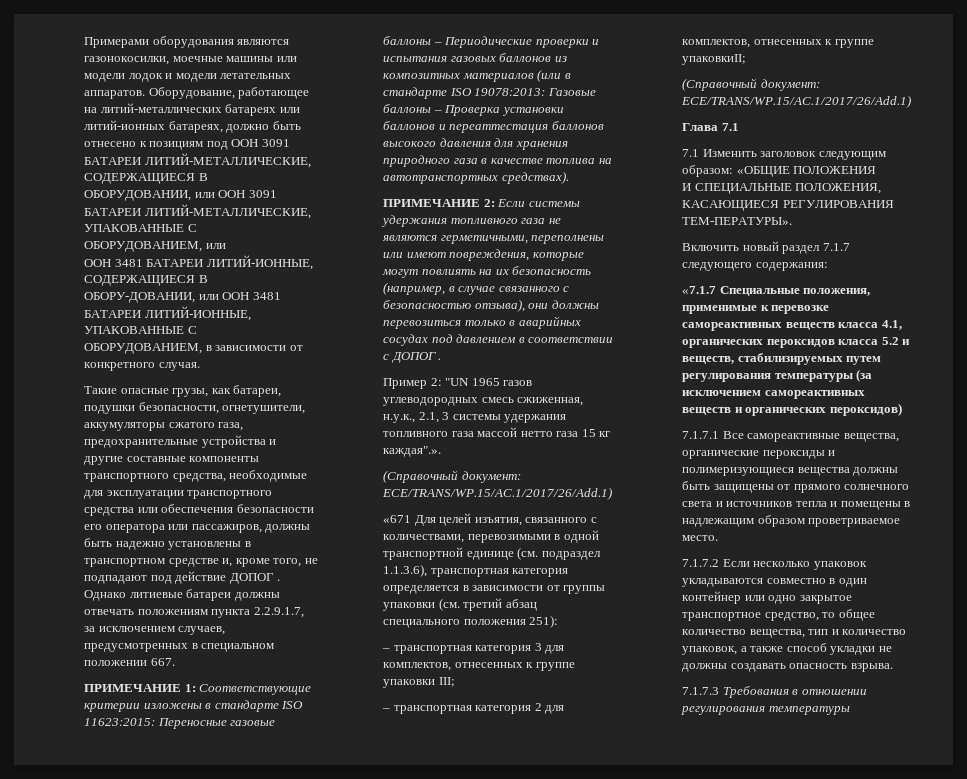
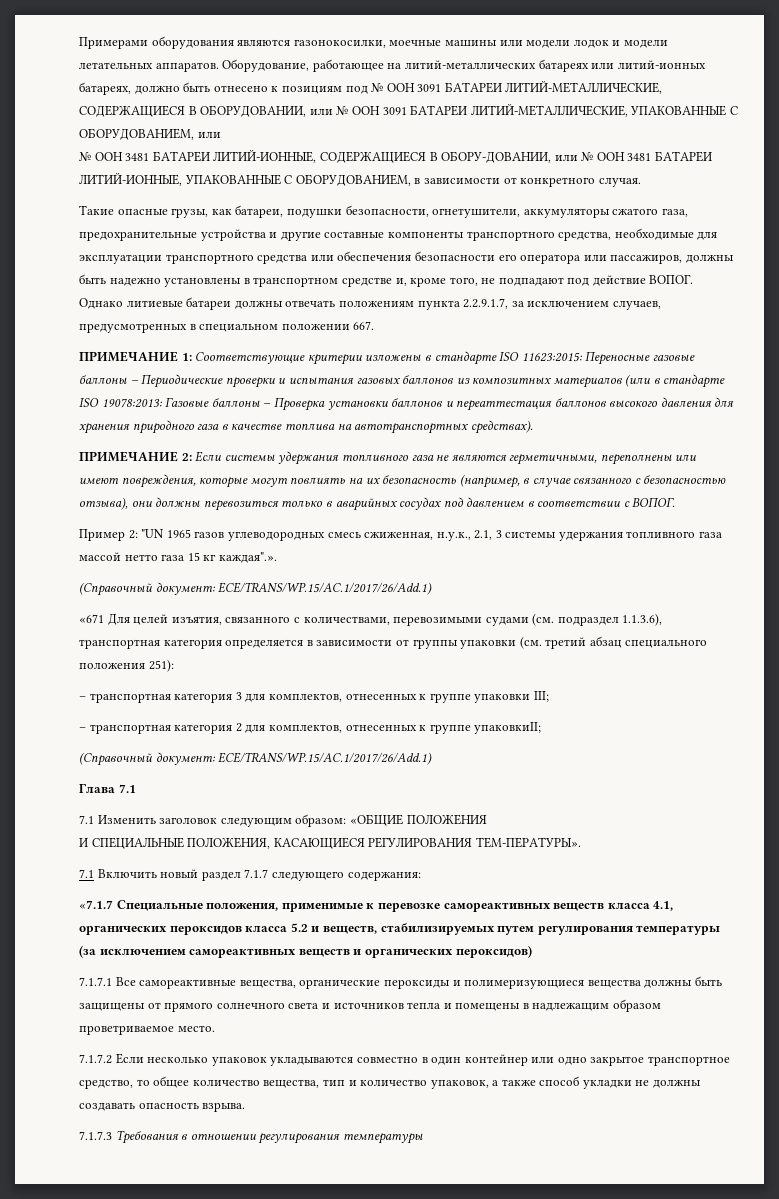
- Оборудование, работающее на литий-металлических батареях или литий-ионных батареях, должно быть отнесено к позициям под ООН 3091 БАТАРЕИ ЛИТИЙ-МЕТАЛЛИЧЕСКИЕ, СОДЕРЖАЩИЕСЯ В ОБОРУДОВАНИИ, или ООН 3091 БАТАРЕИ ЛИТИЙ-МЕТАЛЛИЧЕСКИЕ, УПАКОВАННЫЕ С ОБОРУДОВАНИЕМ, или
+ Оборудование, работающее на литий-металлических батареях или литий-ионных батареях, должно быть отнесено к позициям под № ООН 3091 БАТАРЕИ ЛИТИЙ-МЕТАЛЛИЧЕСКИЕ, СОДЕРЖАЩИЕСЯ В ОБОРУДОВАНИИ, или № ООН 3091 БАТАРЕИ ЛИТИЙ-МЕТАЛЛИЧЕСКИЕ, УПАКОВАННЫЕ С ОБОРУДОВАНИЕМ, или
- ООН 3481 БАТАРЕИ ЛИТИЙ-ИОННЫЕ, СОДЕРЖАЩИЕСЯ В ОБОРУ-ДОВАНИИ, или ООН 3481 БАТАРЕИ ЛИТИЙ-ИОННЫЕ, УПАКОВАННЫЕ С ОБОРУДОВАНИЕМ, в зависимости от конкретного случая.
+ № ООН 3481 БАТАРЕИ ЛИТИЙ-ИОННЫЕ, СОДЕРЖАЩИЕСЯ В ОБОРУ-ДОВАНИИ, или № ООН 3481 БАТАРЕИ ЛИТИЙ-ИОННЫЕ, УПАКОВАННЫЕ С ОБОРУДОВАНИЕМ, в зависимости от конкретного случая.
- Такие опасные грузы, как батареи, подушки безопасности, огнетушители, аккумуляторы сжатого газа, предохранительные устройства и другие составные компоненты транспортного средства, необходимые для эксплуатации транспортного средства или обеспечения безопасности его оператора или пассажиров, должны быть надежно установлены в транспортном средстве и, кроме того, не подпадают под действие ДОПОГ .
+ Такие опасные грузы, как батареи, подушки безопасности, огнетушители, аккумуляторы сжатого газа, предохранительные устройства и другие составные компоненты транспортного средства, необходимые для эксплуатации транспортного средства или обеспечения безопасности его оператора или пассажиров, должны быть надежно установлены в транспортном средстве и, кроме того, не подпадают под действие ВОПОГ.
- ПРИМЕЧАНИЕ 2: Если системы удержания топливного газа не являются герметичными, переполнены или имеют повреждения, которые могут повлиять на их безопасность (например, в случае связанного с безопасностью отзыва), они должны перевозиться только в аварийных сосудах под давлением в соответствии с ДОПОГ .
+ ПРИМЕЧАНИЕ 2: Если системы удержания топливного газа не являются герметичными, переполнены или имеют повреждения, которые могут повлиять на их безопасность (например, в случае связанного с безопасностью отзыва), они должны перевозиться только в аварийных сосудах под давлением в соответствии с ВОПОГ.
- «671 Для целей изъятия, связанного с количествами, перевозимыми в одной транспортной единице (см. подраздел 1.1.3.6), транспортная категория определяется в зависимости от группы упаковки (см. третий абзац специального положения 251):
+ «671 Для целей изъятия, связанного с количествами, перевозимыми судами (см. подраздел 1.1.3.6), транспортная категория определяется в зависимости от группы упаковки (см. третий абзац специального положения 251):
- Включить новый раздел 7.1.7 следующего содержания:
+ 7.1 Включить новый раздел 7.1.7 следующего содержания:

